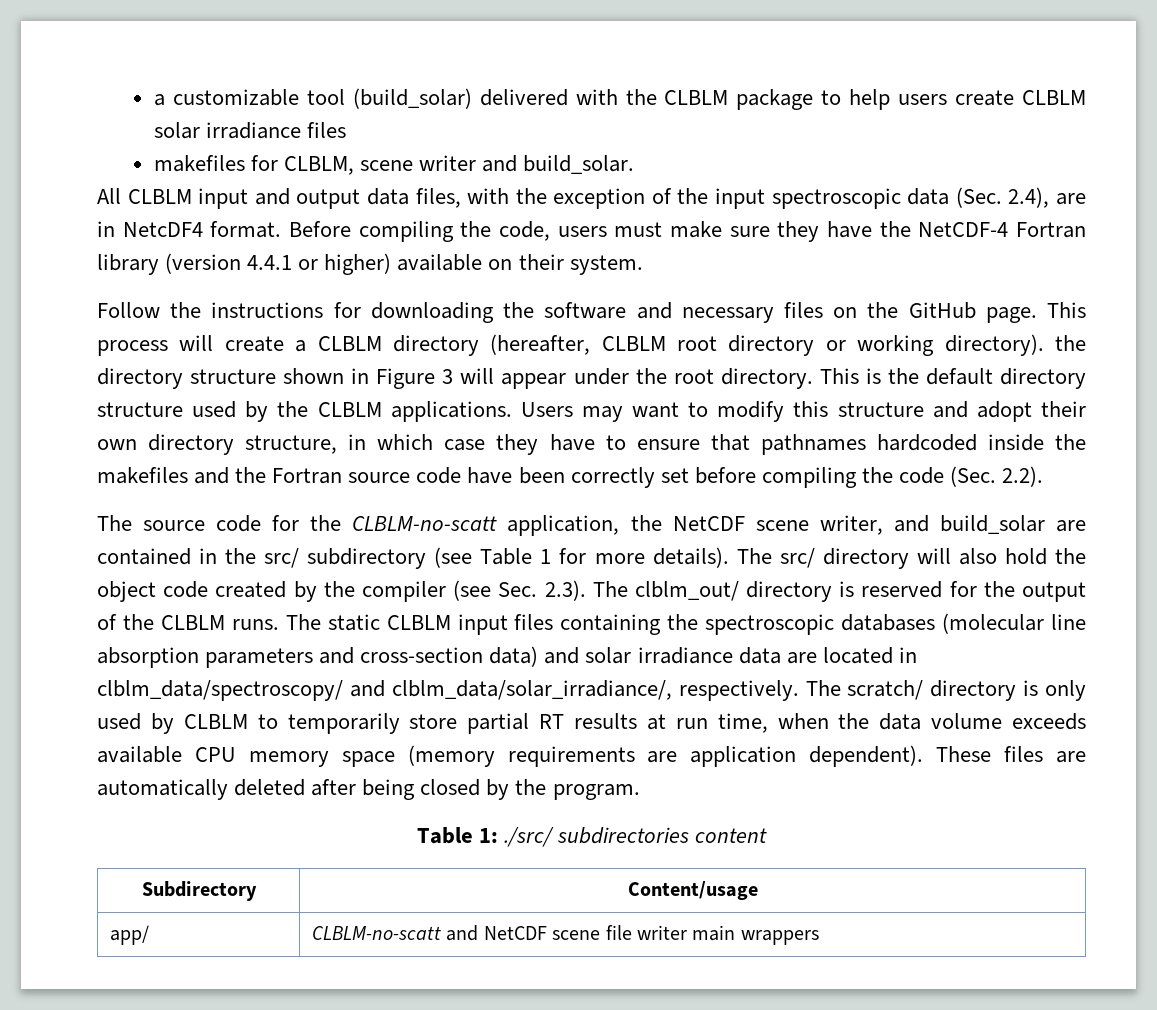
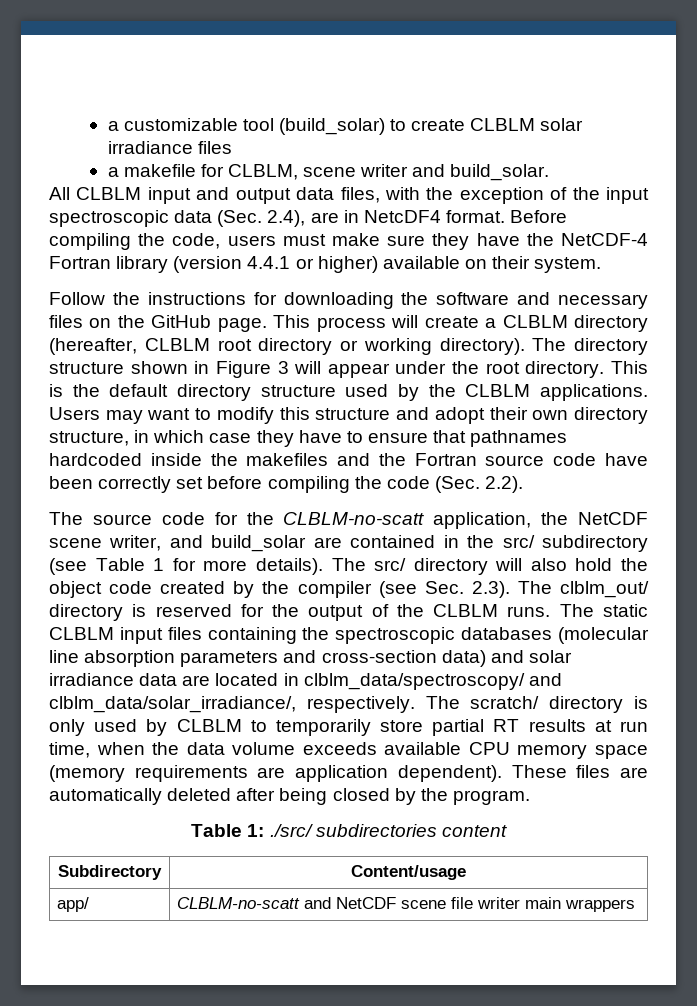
- a customizable tool (build_solar) delivered with the CLBLM package to help users create CLBLM solar irradiance files
+ a customizable tool (build_solar) to create CLBLM solar irradiance files
- makefiles for CLBLM, scene writer and build_solar.
+ a makefile for CLBLM, scene writer and build_solar.
- This process will create a CLBLM directory (hereafter, CLBLM root directory or working directory). the directory structure shown in Figure 3 will appear under the root directory.
+ This process will create a CLBLM directory (hereafter, CLBLM root directory or working directory). The directory structure shown in Figure 3 will appear under the root directory.

